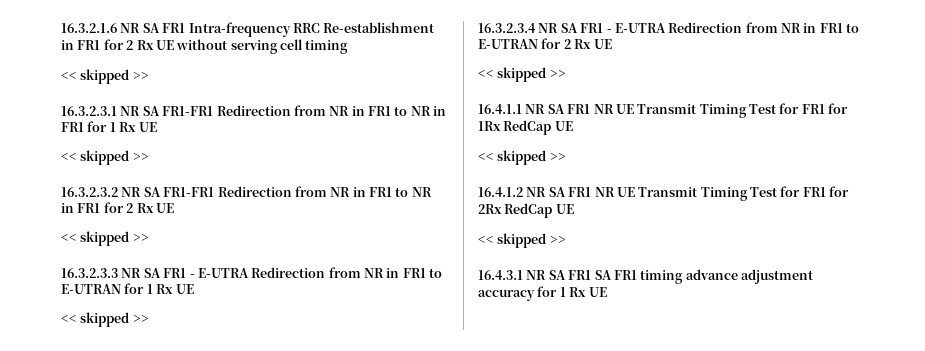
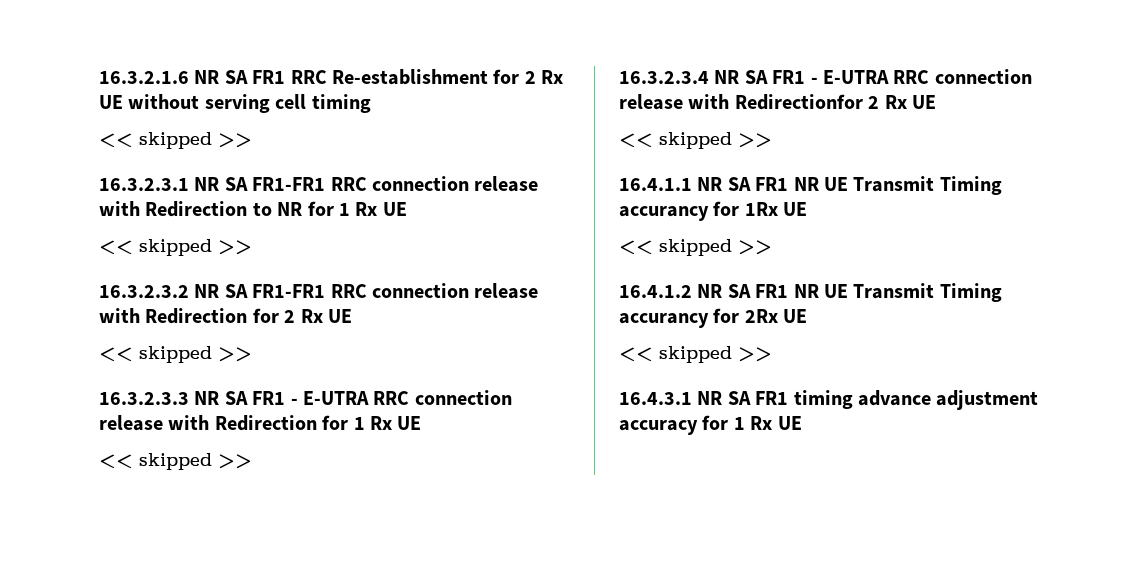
- 16.3.2.1.6 NR SA FR1 Intra-frequency RRC Re-establishment in FR1 for 2 Rx UE without serving cell timing
+ 16.3.2.1.6 NR SA FR1 RRC Re-establishment for 2 Rx UE without serving cell timing
- 16.3.2.3.1 NR SA FR1-FR1 Redirection from NR in FR1 to NR in FR1 for 1 Rx UE
+ 16.3.2.3.1 NR SA FR1-FR1 RRC connection release with Redirection to NR for 1 Rx UE
- 16.3.2.3.2 NR SA FR1-FR1 Redirection from NR in FR1 to NR in FR1 for 2 Rx UE
+ 16.3.2.3.2 NR SA FR1-FR1 RRC connection release with Redirection for 2 Rx UE
- 16.3.2.3.3 NR SA FR1 - E-UTRA Redirection from NR in FR1 to E-UTRAN for 1 Rx UE
+ 16.3.2.3.3 NR SA FR1 - E-UTRA RRC connection release with Redirection for 1 Rx UE
- 16.3.2.3.4 NR SA FR1 - E-UTRA Redirection from NR in FR1 to E-UTRAN for 2 Rx UE
+ 16.3.2.3.4 NR SA FR1 - E-UTRA RRC connection release with Redirectionfor 2 Rx UE
- 16.4.1.1 NR SA FR1 NR UE Transmit Timing Test for FR1 for 1Rx RedCap UE
+ 16.4.1.1 NR SA FR1 NR UE Transmit Timing accurancy for 1Rx UE
- 16.4.1.2 NR SA FR1 NR UE Transmit Timing Test for FR1 for 2Rx RedCap UE
+ 16.4.1.2 NR SA FR1 NR UE Transmit Timing accurancy for 2Rx UE
- 16.4.3.1 NR SA FR1 SA FR1 timing advance adjustment accuracy for 1 Rx UE
+ 16.4.3.1 NR SA FR1 timing advance adjustment accuracy for 1 Rx UE

